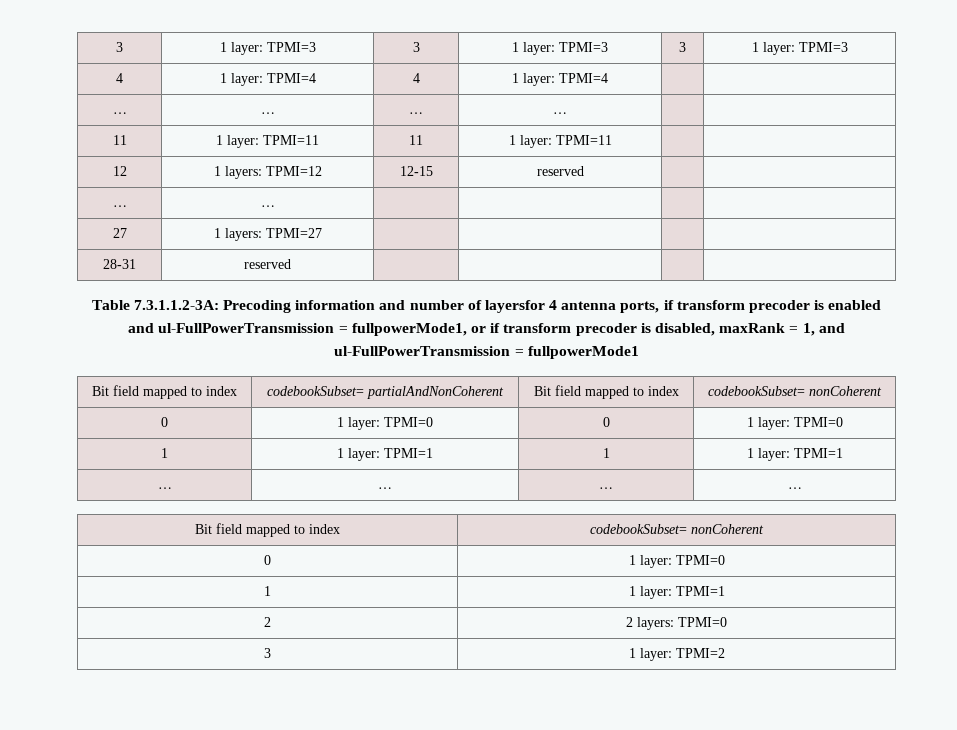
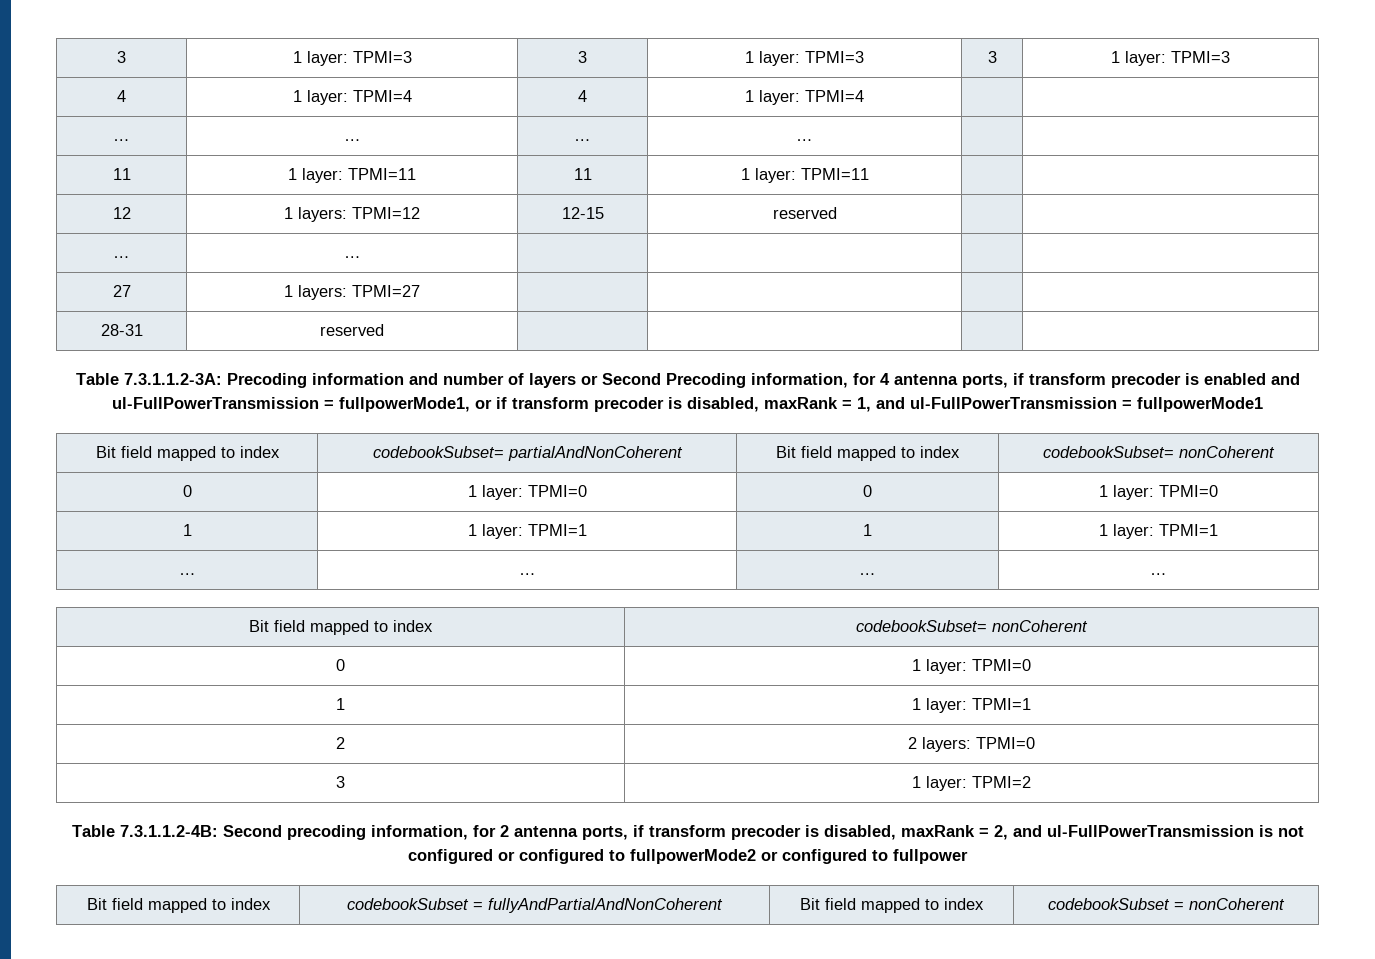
- Table 7.3.1.1.2-3A: Precoding information and number of layersfor 4 antenna ports, if transform precoder is enabled and ul-FullPowerTransmission = fullpowerMode1, or if transform precoder is disabled, maxRank = 1, and ul-FullPowerTransmission = fullpowerMode1
+ Table 7.3.1.1.2-3A: Precoding information and number of layers or Second Precoding information, for 4 antenna ports, if transform precoder is enabled and ul-FullPowerTransmission = fullpowerMode1, or if transform precoder is disabled, maxRank = 1, and ul-FullPowerTransmission = fullpowerMode1
+ Table 7.3.1.1.2-4B: Second precoding information, for 2 antenna ports, if transform precoder is disabled, maxRank = 2, and ul-FullPowerTransmission is not configured or configured to fullpowerMode2 or configured to fullpower
+ Bit field mapped to index | codebookSubset = fullyAndPartialAndNonCoherent | Bit field mapped to index | codebookSubset = nonCoherent

